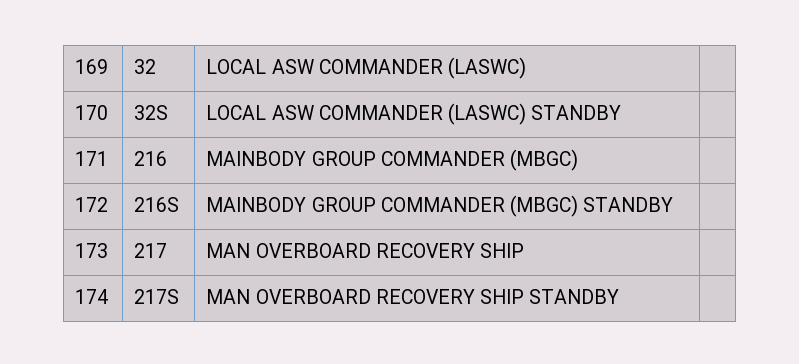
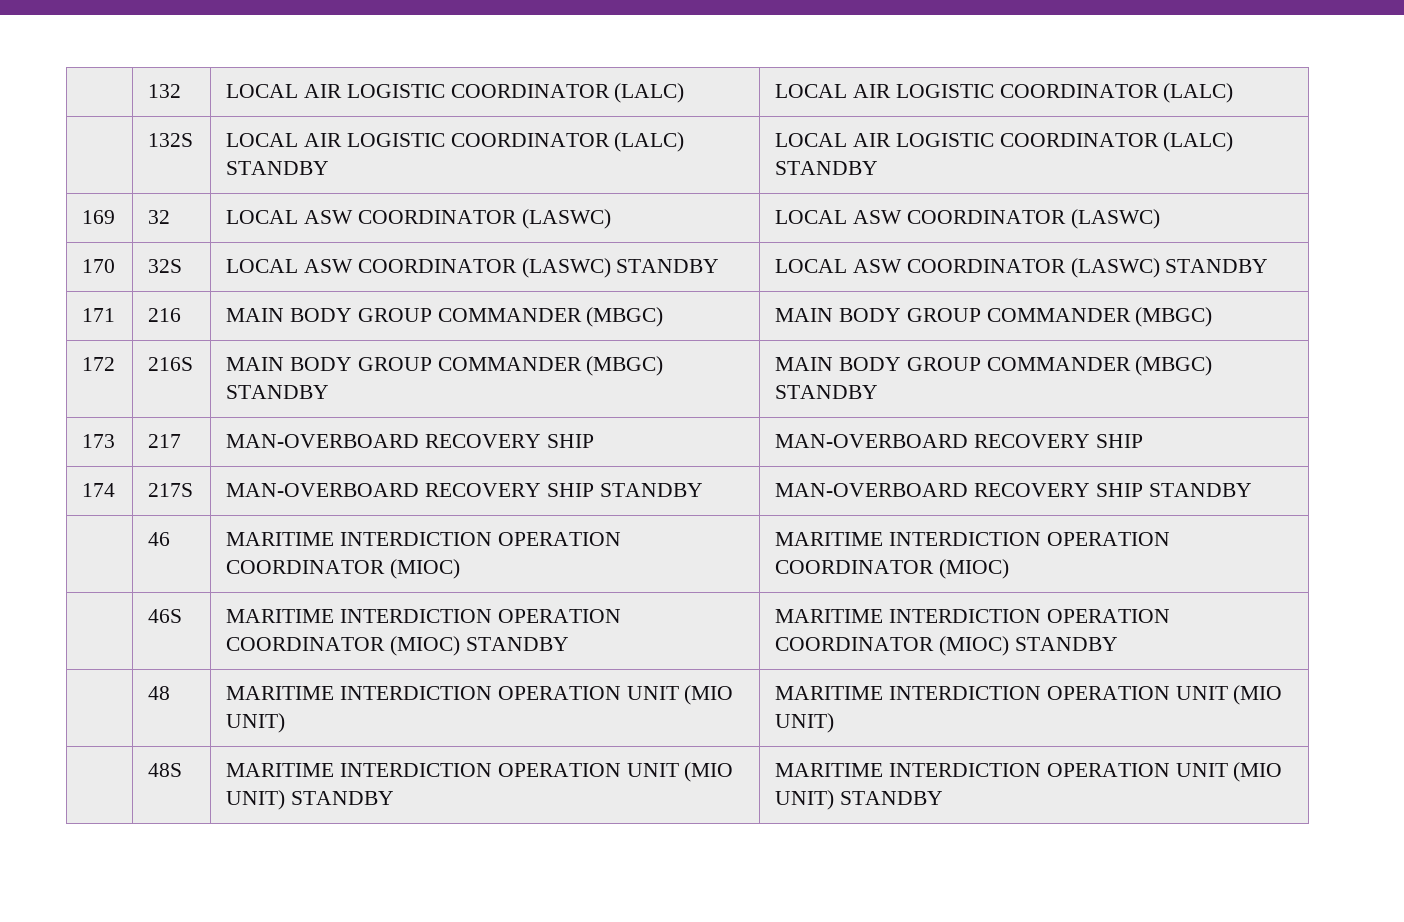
+ | 132 | LOCAL AIR LOGISTIC COORDINATOR (LALC) | LOCAL AIR LOGISTIC COORDINATOR (LALC)
+ | 132S | LOCAL AIR LOGISTIC COORDINATOR (LALC) STANDBY | LOCAL AIR LOGISTIC COORDINATOR (LALC) STANDBY
- 169 | 32 | LOCAL ASW COMMANDER (LASWC) |
+ 169 | 32 | LOCAL ASW COORDINATOR (LASWC) | LOCAL ASW COORDINATOR (LASWC)
- 170 | 32S | LOCAL ASW COMMANDER (LASWC) STANDBY |
+ 170 | 32S | LOCAL ASW COORDINATOR (LASWC) STANDBY | LOCAL ASW COORDINATOR (LASWC) STANDBY
- 171 | 216 | MAINBODY GROUP COMMANDER (MBGC) |
+ 171 | 216 | MAIN BODY GROUP COMMANDER (MBGC) | MAIN BODY GROUP COMMANDER (MBGC)
- 172 | 216S | MAINBODY GROUP COMMANDER (MBGC) STANDBY |
+ 172 | 216S | MAIN BODY GROUP COMMANDER (MBGC) STANDBY | MAIN BODY GROUP COMMANDER (MBGC) STANDBY
- 173 | 217 | MAN OVERBOARD RECOVERY SHIP |
+ 173 | 217 | MAN-OVERBOARD RECOVERY SHIP | MAN-OVERBOARD RECOVERY SHIP
- 174 | 217S | MAN OVERBOARD RECOVERY SHIP STANDBY |
+ 174 | 217S | MAN-OVERBOARD RECOVERY SHIP STANDBY | MAN-OVERBOARD RECOVERY SHIP STANDBY
+ | 46 | MARITIME INTERDICTION OPERATION COORDINATOR (MIOC) | MARITIME INTERDICTION OPERATION COORDINATOR (MIOC)
+ | 46S | MARITIME INTERDICTION OPERATION COORDINATOR (MIOC) STANDBY | MARITIME INTERDICTION OPERATION COORDINATOR (MIOC) STANDBY
+ | 48 | MARITIME INTERDICTION OPERATION UNIT (MIO UNIT) | MARITIME INTERDICTION OPERATION UNIT (MIO UNIT)
+ | 48S | MARITIME INTERDICTION OPERATION UNIT (MIO UNIT) STANDBY | MARITIME INTERDICTION OPERATION UNIT (MIO UNIT) STANDBY

